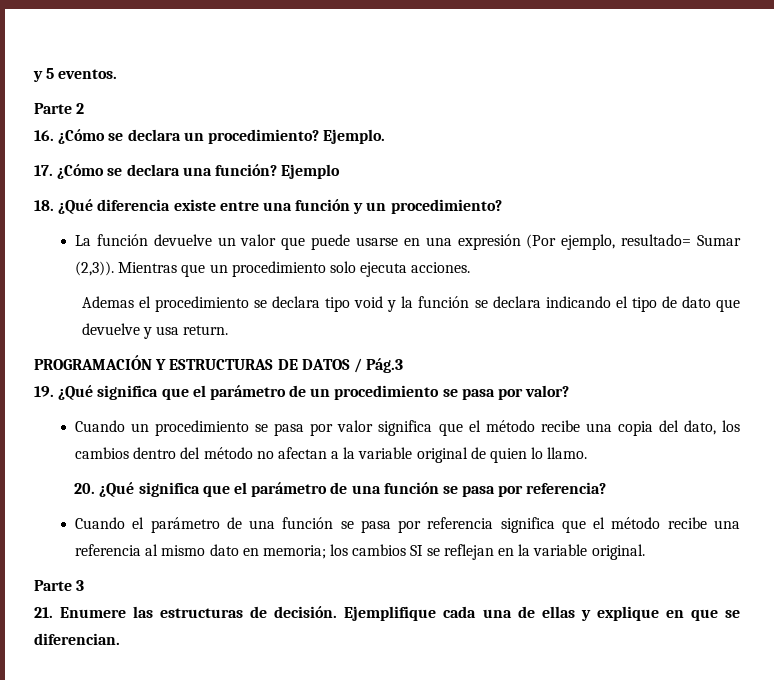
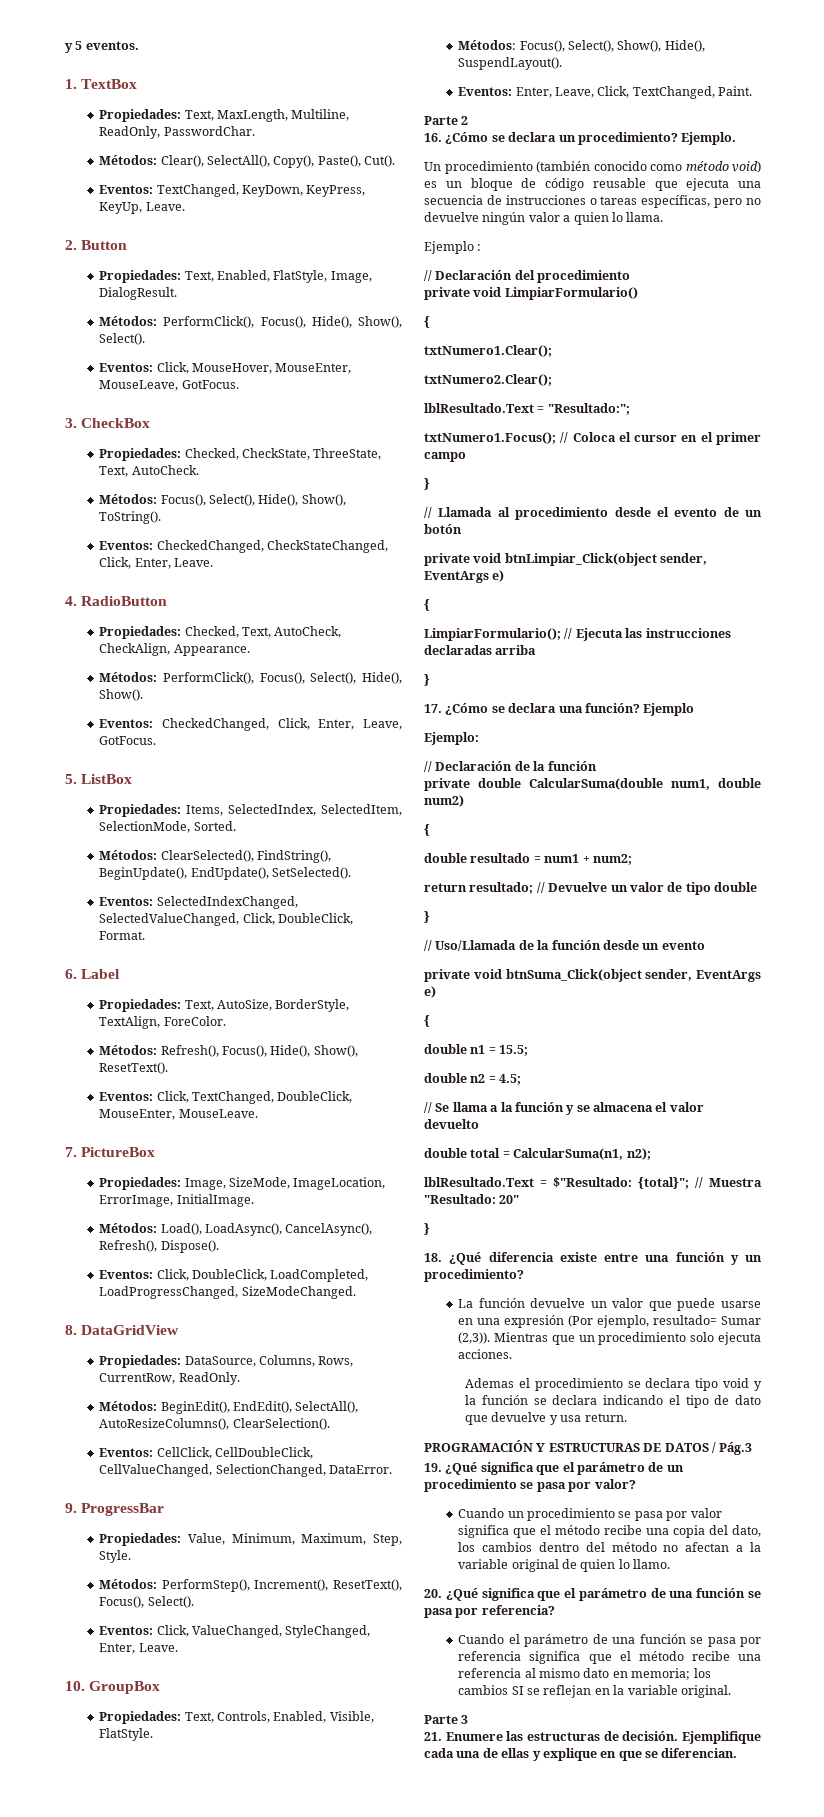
+ 1. TextBox
+ Propiedades: Text, MaxLength, Multiline, ReadOnly, PasswordChar.
+ Métodos: Clear(), SelectAll(), Copy(), Paste(), Cut().
+ Eventos: TextChanged, KeyDown, KeyPress, KeyUp, Leave.
+ 2. Button
+ Propiedades: Text, Enabled, FlatStyle, Image, DialogResult.
+ Métodos: PerformClick(), Focus(), Hide(), Show(), Select().
+ Eventos: Click, MouseHover, MouseEnter, MouseLeave, GotFocus.
+ 3. CheckBox
+ Propiedades: Checked, CheckState, ThreeState, Text, AutoCheck.
+ Métodos: Focus(), Select(), Hide(), Show(), ToString().
+ Eventos: CheckedChanged, CheckStateChanged, Click, Enter, Leave.
+ 4. RadioButton
+ Propiedades: Checked, Text, AutoCheck, CheckAlign, Appearance.
+ Métodos: PerformClick(), Focus(), Select(), Hide(), Show().
+ Eventos: CheckedChanged, Click, Enter, Leave, GotFocus.
+ 5. ListBox
+ Propiedades: Items, SelectedIndex, SelectedItem, SelectionMode, Sorted.
+ Métodos: ClearSelected(), FindString(), BeginUpdate(), EndUpdate(), SetSelected().
+ Eventos: SelectedIndexChanged, SelectedValueChanged, Click, DoubleClick, Format.
+ 6. Label
+ Propiedades: Text, AutoSize, BorderStyle, TextAlign, ForeColor.
+ Métodos: Refresh(), Focus(), Hide(), Show(), ResetText().
+ Eventos: Click, TextChanged, DoubleClick, MouseEnter, MouseLeave.
+ 7. PictureBox
+ Propiedades: Image, SizeMode, ImageLocation, ErrorImage, InitialImage.
+ Métodos: Load(), LoadAsync(), CancelAsync(), Refresh(), Dispose().
+ Eventos: Click, DoubleClick, LoadCompleted, LoadProgressChanged, SizeModeChanged.
+ 8. DataGridView
+ Propiedades: DataSource, Columns, Rows, CurrentRow, ReadOnly.
+ Métodos: BeginEdit(), EndEdit(), SelectAll(), AutoResizeColumns(), ClearSelection().
+ Eventos: CellClick, CellDoubleClick, CellValueChanged, SelectionChanged, DataError.
+ 9. ProgressBar
+ Propiedades: Value, Minimum, Maximum, Step, Style.
+ Métodos: PerformStep(), Increment(), ResetText(), Focus(), Select().
+ Eventos: Click, ValueChanged, StyleChanged, Enter, Leave.
+ 10. GroupBox
+ Propiedades: Text, Controls, Enabled, Visible, FlatStyle.
+ Métodos: Focus(), Select(), Show(), Hide(), SuspendLayout().
+ Eventos: Enter, Leave, Click, TextChanged, Paint.
+ Un procedimiento (también conocido como método void) es un bloque de código reusable que ejecuta una secuencia de instrucciones o tareas específicas, pero no devuelve ningún valor a quien lo llama.
+ Ejemplo :
+ // Declaración del procedimiento
+ private void LimpiarFormulario()
+ {
+ txtNumero1.Clear();
+ txtNumero2.Clear();
+ lblResultado.Text = "Resultado:";
+ txtNumero1.Focus(); // Coloca el cursor en el primer campo
+ }
+ // Llamada al procedimiento desde el evento de un botón
+ private void btnLimpiar_Click(object sender, EventArgs e)
+ {
+ LimpiarFormulario(); // Ejecuta las instrucciones declaradas arriba
+ }
+ Ejemplo:
+ // Declaración de la función
+ private double CalcularSuma(double num1, double num2)
+ {
+ double resultado = num1 + num2;
+ return resultado; // Devuelve un valor de tipo double
+ }
+ // Uso/Llamada de la función desde un evento
+ private void btnSuma_Click(object sender, EventArgs e)
+ {
+ double n1 = 15.5;
+ double n2 = 4.5;
+ // Se llama a la función y se almacena el valor devuelto
+ double total = CalcularSuma(n1, n2);
+ lblResultado.Text = $"Resultado: {total}"; // Muestra "Resultado: 20"
+ }

